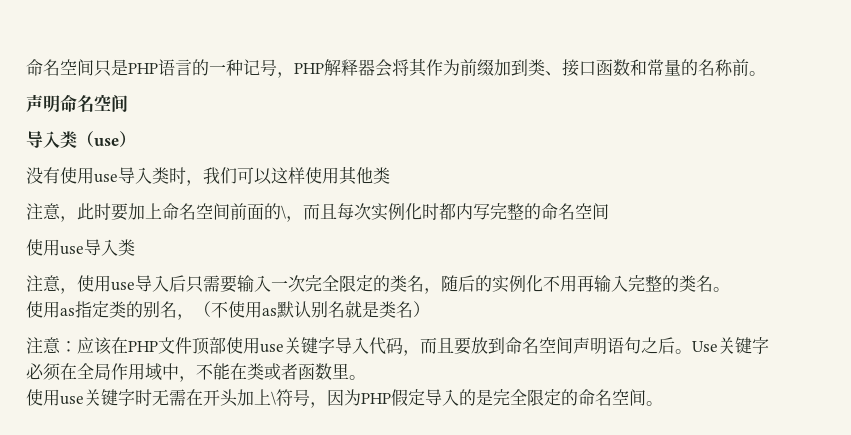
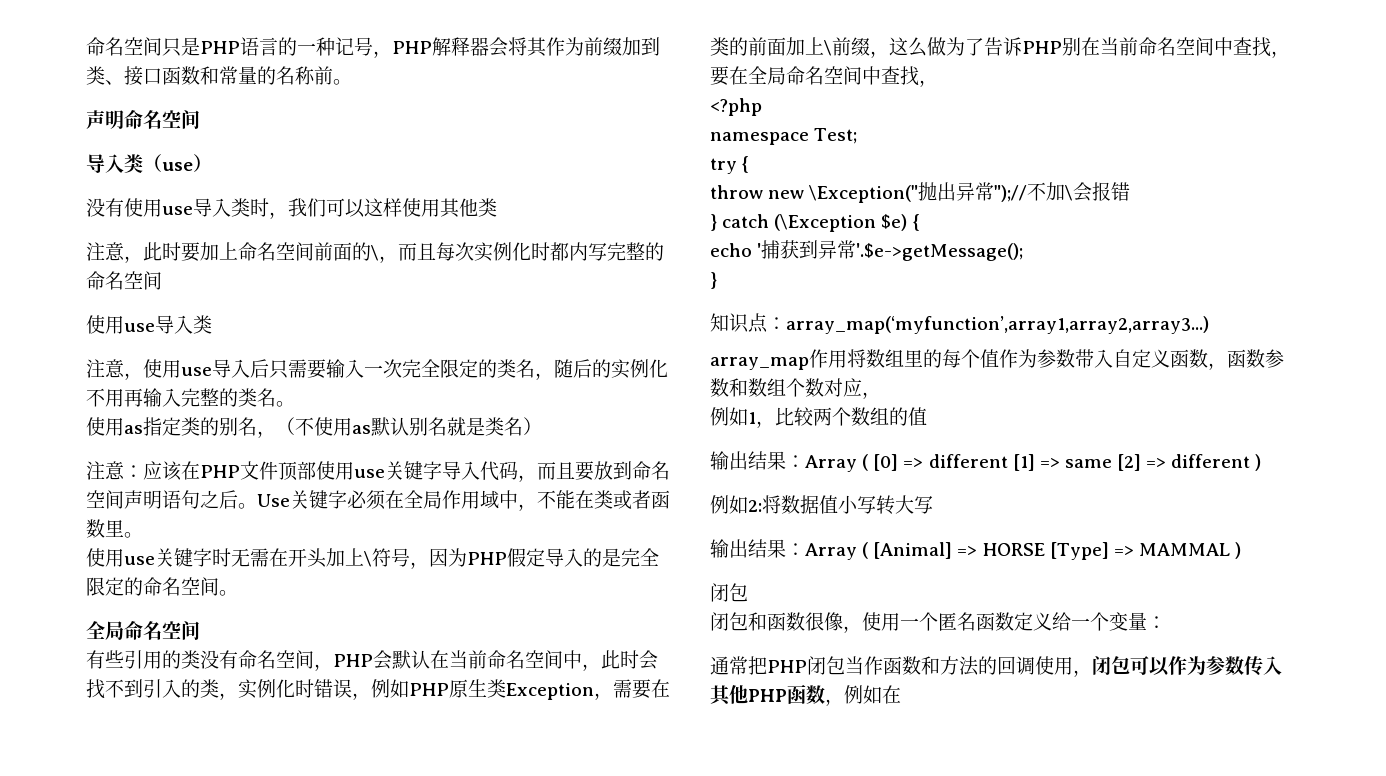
  使用use关键字时无需在开头加上\符号，因为PHP假定导入的是完全限定的命名空间。
+ 全局命名空间
+ 有些引用的类没有命名空间，PHP会默认在当前命名空间中，此时会找不到引入的类，实例化时错误，例如PHP原生类Exception，需要在类的前面加上\前缀，这么做为了告诉PHP别在当前命名空间中查找，要在全局命名空间中查找，
+ <?php
+ namespace Test;
+ try {
+ throw new \Exception("抛出异常");//不加\会报错
+ } catch (\Exception $e) {
+ echo '捕获到异常'.$e->getMessage();
+ }
+ 知识点：array_map(‘myfunction’,array1,array2,array3...)
+ array_map作用将数组里的每个值作为参数带入自定义函数，函数参数和数组个数对应，
+ 例如1，比较两个数组的值
+ 输出结果：Array ( [0] => different [1] => same [2] => different )
+ 例如2:将数据值小写转大写
+ 输出结果：Array ( [Animal] => HORSE [Type] => MAMMAL )
+ 闭包
+ 闭包和函数很像，使用一个匿名函数定义给一个变量：
+ 通常把PHP闭包当作函数和方法的回调使用，闭包可以作为参数传入其他PHP函数，例如在

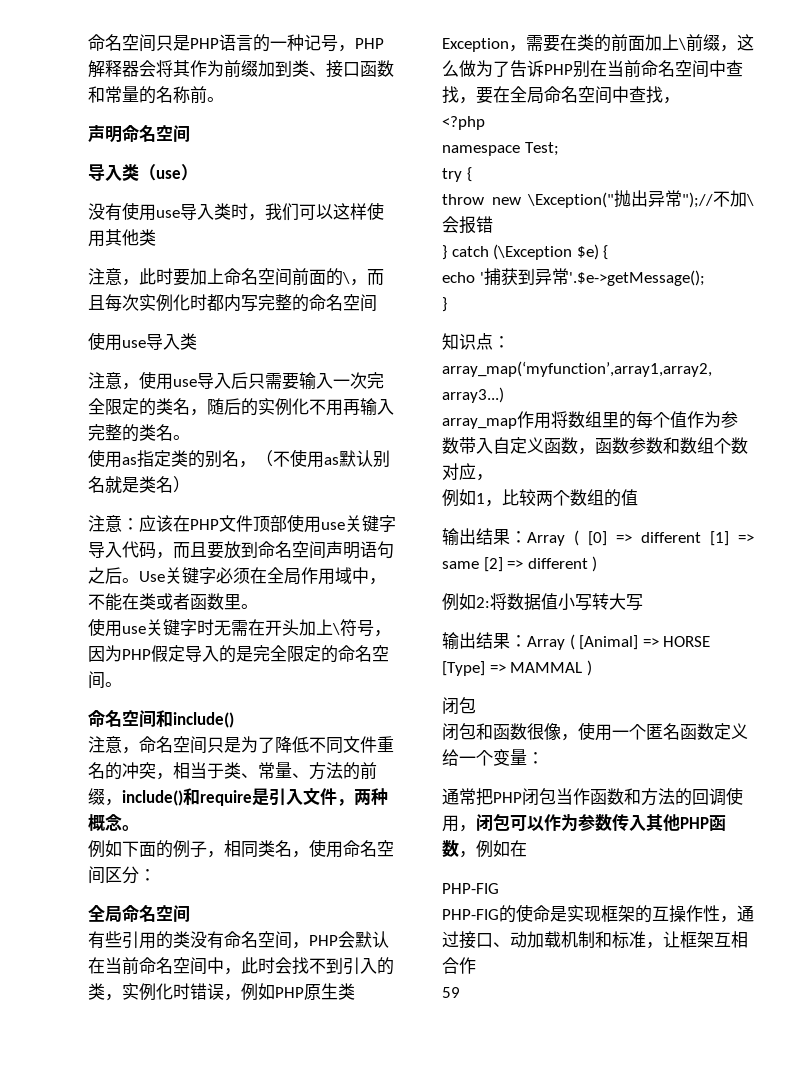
+ 命名空间和include()
+ 注意，命名空间只是为了降低不同文件重名的冲突，相当于类、常量、方法的前缀，include()和require是引入文件，两种概念。
+ 例如下面的例子，相同类名，使用命名空间区分：
  通常把PHP闭包当作函数和方法的回调使用，闭包可以作为参数传入其他PHP函数，例如在
+ PHP-FIG
+ PHP-FIG的使命是实现框架的互操作性，通过接口、动加载机制和标准，让框架互相合作
+ 59

